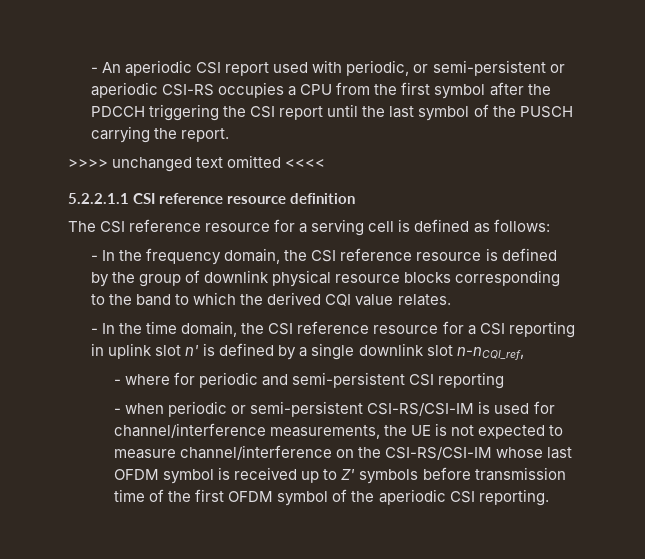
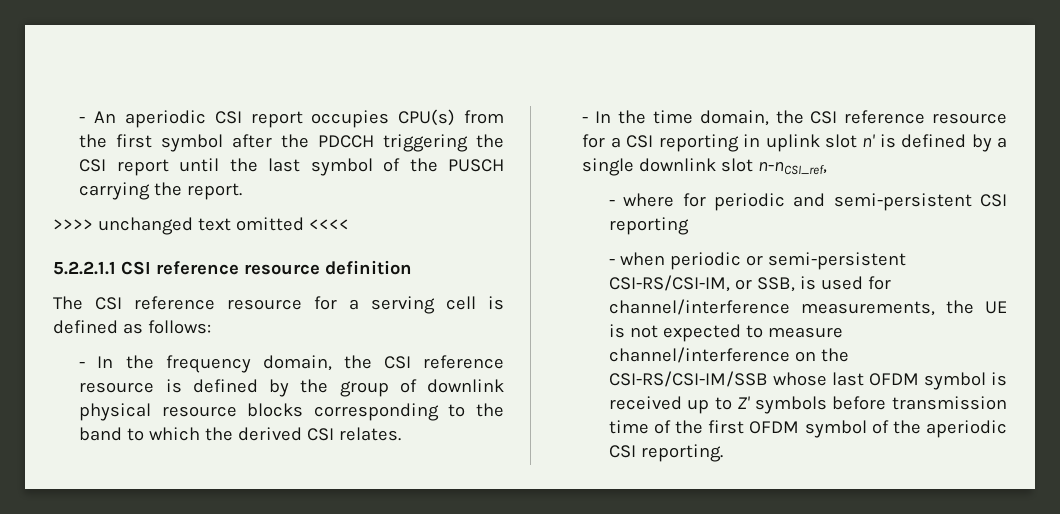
- - An aperiodic CSI report used with periodic, or semi-persistent or aperiodic CSI-RS occupies a CPU from the first symbol after the PDCCH triggering the CSI report until the last symbol of the PUSCH carrying the report.
+ - An aperiodic CSI report occupies CPU(s) from the first symbol after the PDCCH triggering the CSI report until the last symbol of the PUSCH carrying the report.
- - In the frequency domain, the CSI reference resource is defined by the group of downlink physical resource blocks corresponding to the band to which the derived CQI value relates.
+ - In the frequency domain, the CSI reference resource is defined by the group of downlink physical resource blocks corresponding to the band to which the derived CSI relates.
- - In the time domain, the CSI reference resource for a CSI reporting in uplink slot n' is defined by a single downlink slot n-nCQI_ref,
+ - In the time domain, the CSI reference resource for a CSI reporting in uplink slot n' is defined by a single downlink slot n-nCSI_ref,
- - when periodic or semi-persistent CSI-RS/CSI-IM is used for channel/interference measurements, the UE is not expected to measure channel/interference on the CSI-RS/CSI-IM whose last OFDM symbol is received up to Z' symbols before transmission time of the first OFDM symbol of the aperiodic CSI reporting.
+ - when periodic or semi-persistent CSI-RS/CSI-IM, or SSB, is used for channel/interference measurements, the UE is not expected to measure channel/interference on the CSI-RS/CSI-IM/SSB whose last OFDM symbol is received up to Z' symbols before transmission time of the first OFDM symbol of the aperiodic CSI reporting.

